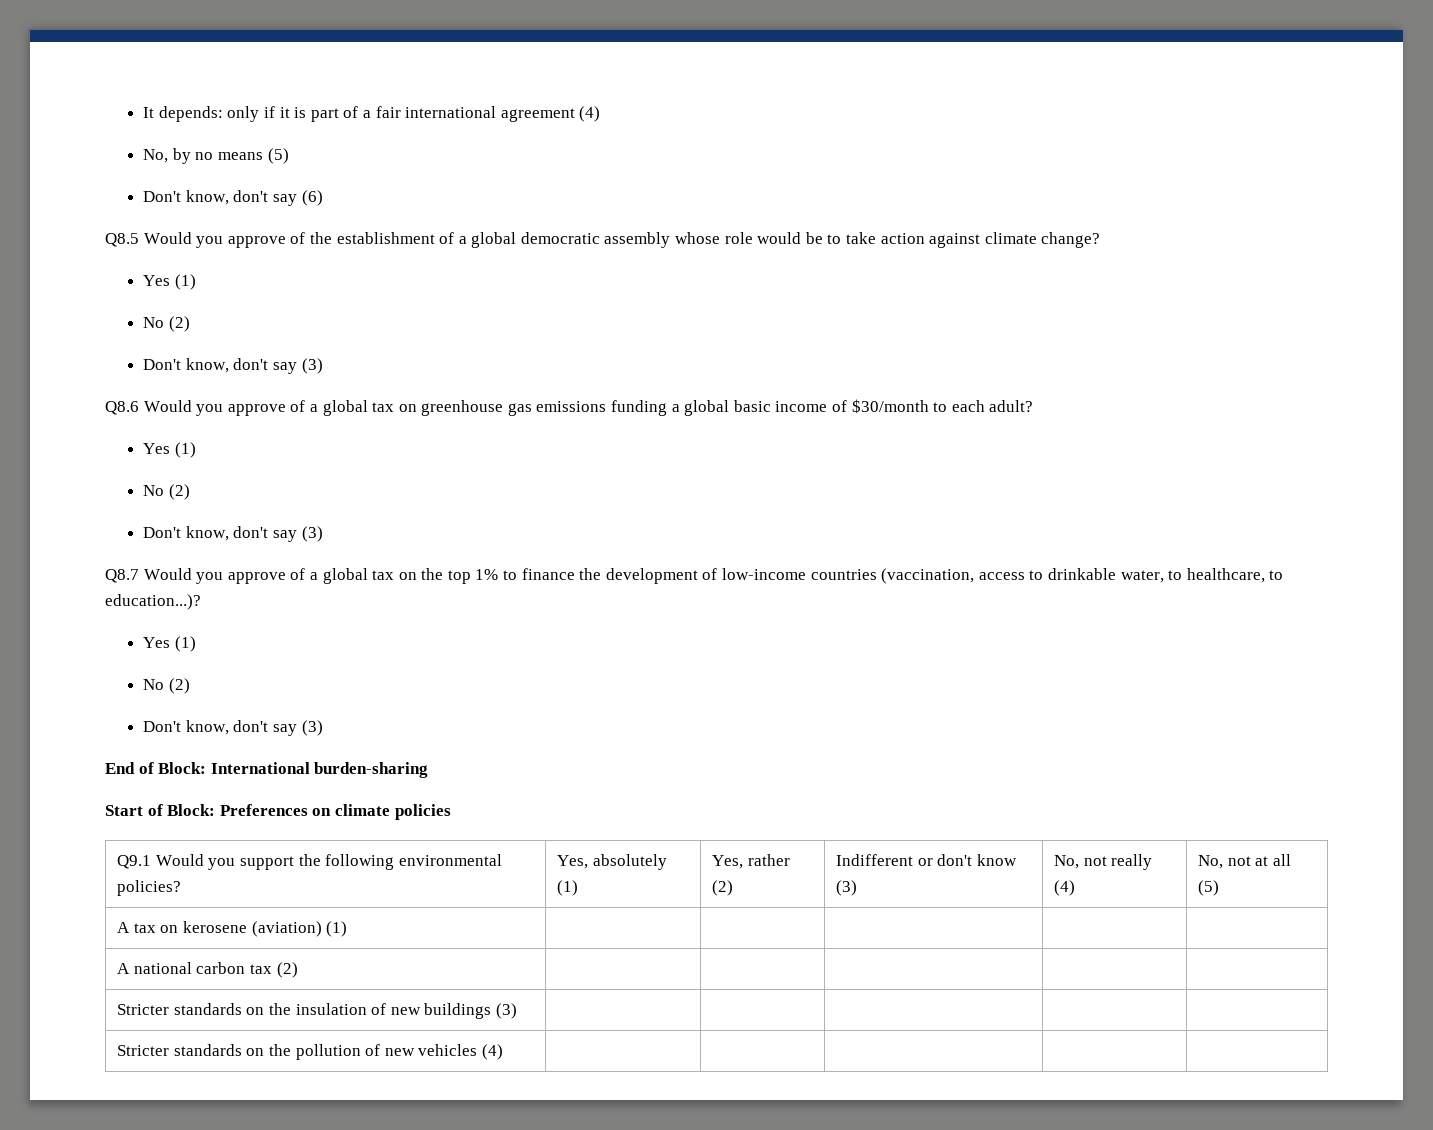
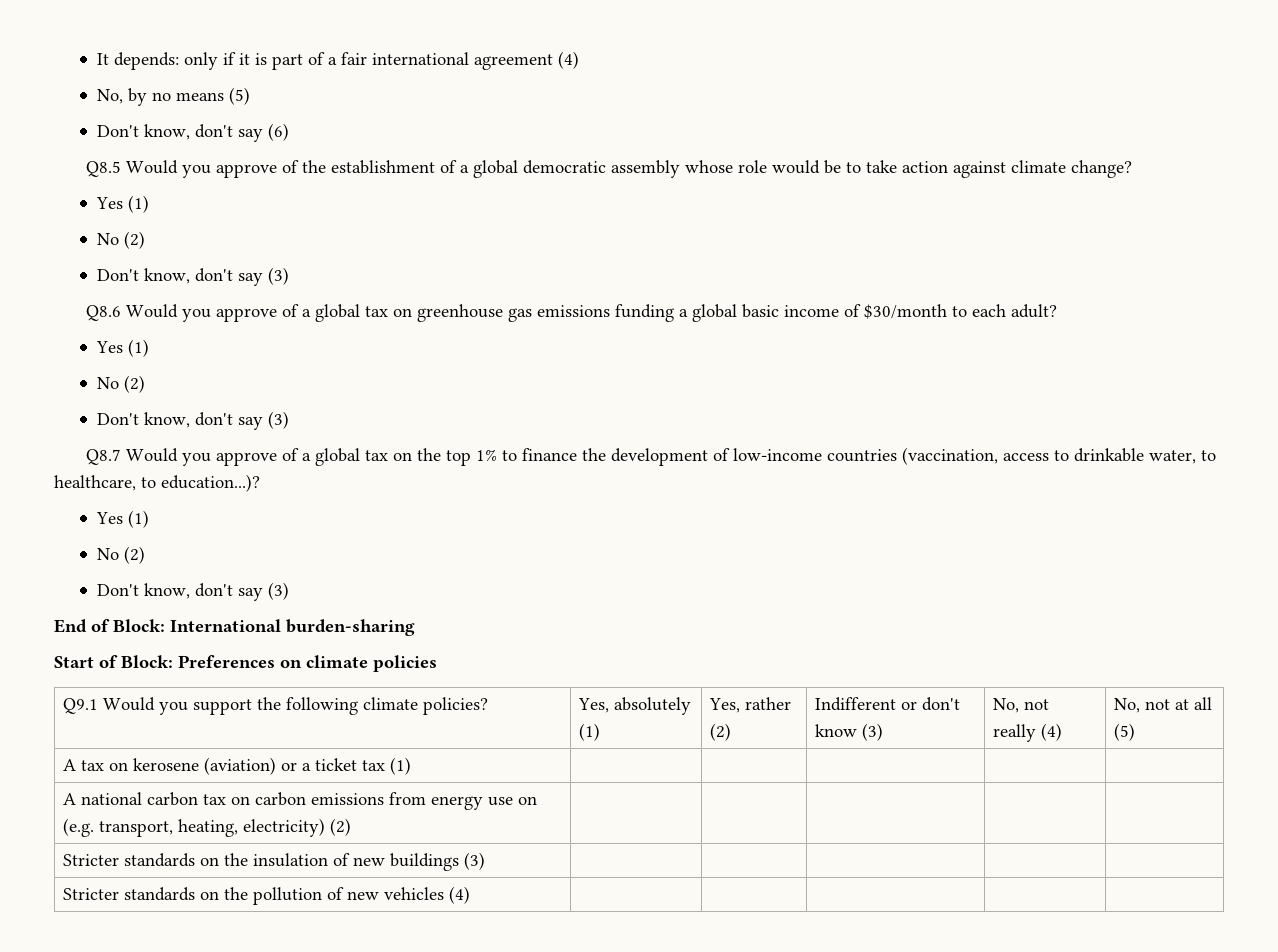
- Q9.1 Would you support the following environmental policies? | Yes, absolutely (1) | Yes, rather (2) | Indifferent or don't know (3) | No, not really (4) | No, not at all (5)
+ Q9.1 Would you support the following climate policies? | Yes, absolutely (1) | Yes, rather (2) | Indifferent or don't know (3) | No, not really (4) | No, not at all (5)
- A tax on kerosene (aviation) (1) | | | | |
+ A tax on kerosene (aviation) or a ticket tax (1) | | | | |
- A national carbon tax (2) | | | | |
+ A national carbon tax on carbon emissions from energy use on (e.g. transport, heating, electricity) (2) | | | | |

